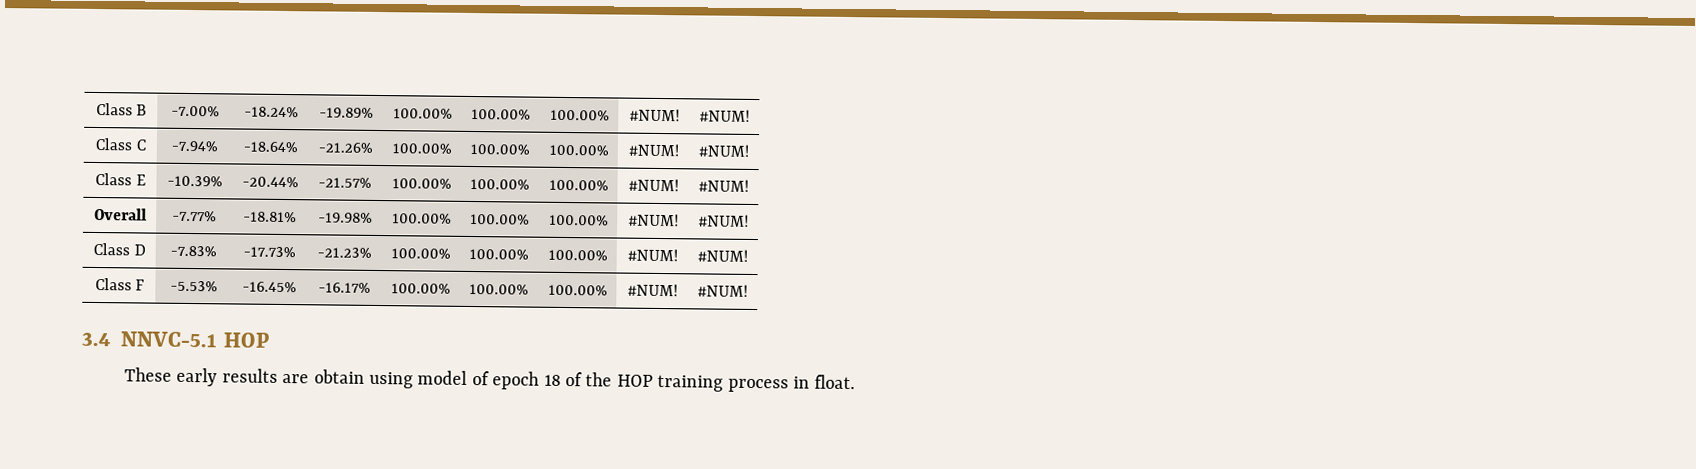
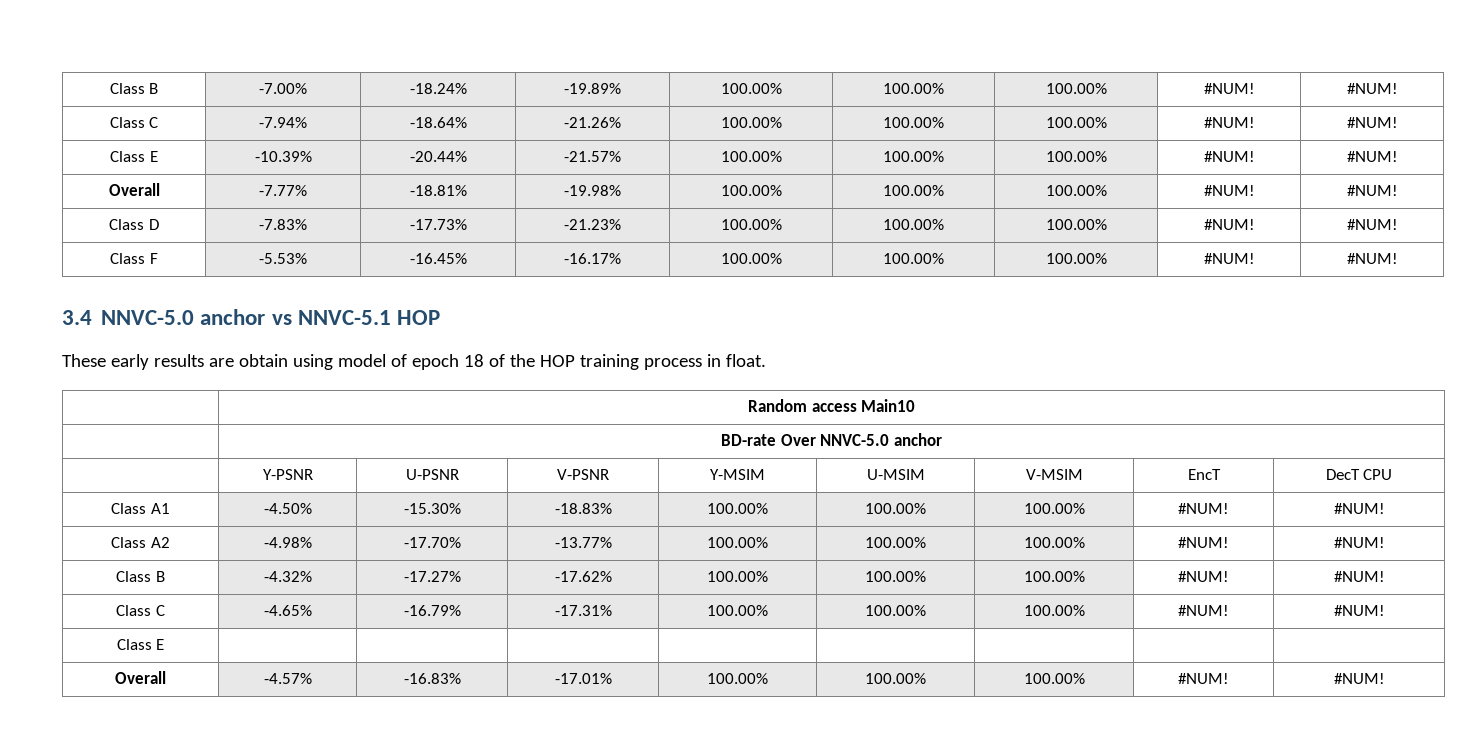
- 3.4 NNVC-5.1 HOP
+ 3.4 NNVC-5.0 anchor vs NNVC-5.1 HOP
+ | Random access Main10
+ | BD-rate Over NNVC-5.0 anchor
+ | Y-PSNR | U-PSNR | V-PSNR | Y-MSIM | U-MSIM | V-MSIM | EncT | DecT CPU
+ Class A1 | -4.50% | -15.30% | -18.83% | 100.00% | 100.00% | 100.00% | #NUM! | #NUM!
+ Class A2 | -4.98% | -17.70% | -13.77% | 100.00% | 100.00% | 100.00% | #NUM! | #NUM!
+ Class B | -4.32% | -17.27% | -17.62% | 100.00% | 100.00% | 100.00% | #NUM! | #NUM!
+ Class C | -4.65% | -16.79% | -17.31% | 100.00% | 100.00% | 100.00% | #NUM! | #NUM!
+ Class E | | | | | | | |
+ Overall | -4.57% | -16.83% | -17.01% | 100.00% | 100.00% | 100.00% | #NUM! | #NUM!

